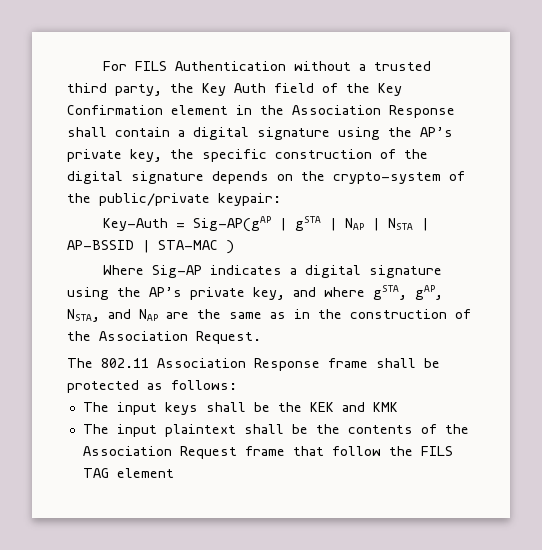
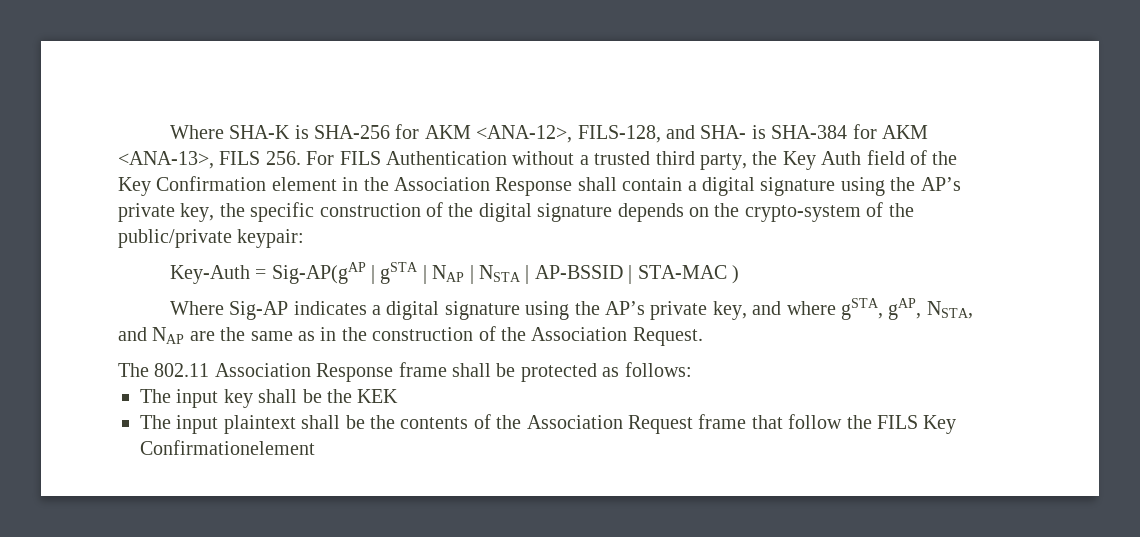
- For FILS Authentication without a trusted third party, the Key Auth field of the Key Confirmation element in the Association Response shall contain a digital signature using the AP’s private key, the specific construction of the digital signature depends on the crypto-system of the public/private keypair:
+ Where SHA-K is SHA-256 for AKM <ANA-12>, FILS-128, and SHA- is SHA-384 for AKM <ANA-13>, FILS 256. For FILS Authentication without a trusted third party, the Key Auth field of the Key Confirmation element in the Association Response shall contain a digital signature using the AP’s private key, the specific construction of the digital signature depends on the crypto-system of the public/private keypair:
- The input keys shall be the KEK and KMK
+ The input key shall be the KEK
- The input plaintext shall be the contents of the Association Request frame that follow the FILS TAG element
+ The input plaintext shall be the contents of the Association Request frame that follow the FILS Key Confirmationelement

